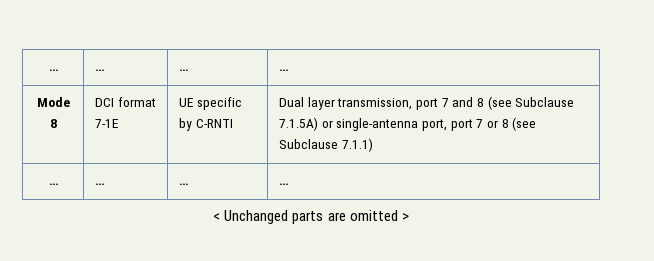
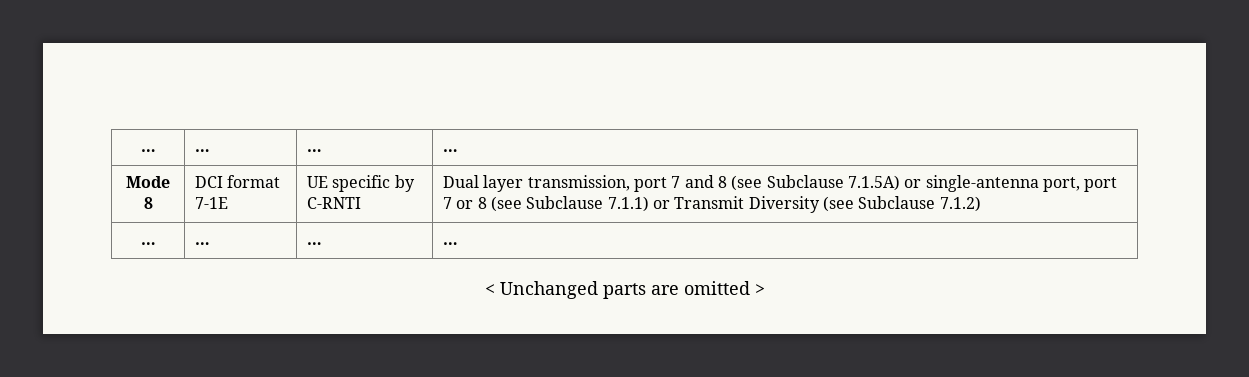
- Mode 8 | DCI format 7-1E | UE specific by C-RNTI | Dual layer transmission, port 7 and 8 (see Subclause 7.1.5A) or single-antenna port, port 7 or 8 (see Subclause 7.1.1)
+ Mode 8 | DCI format 7-1E | UE specific by C-RNTI | Dual layer transmission, port 7 and 8 (see Subclause 7.1.5A) or single-antenna port, port 7 or 8 (see Subclause 7.1.1) or Transmit Diversity (see Subclause 7.1.2)

